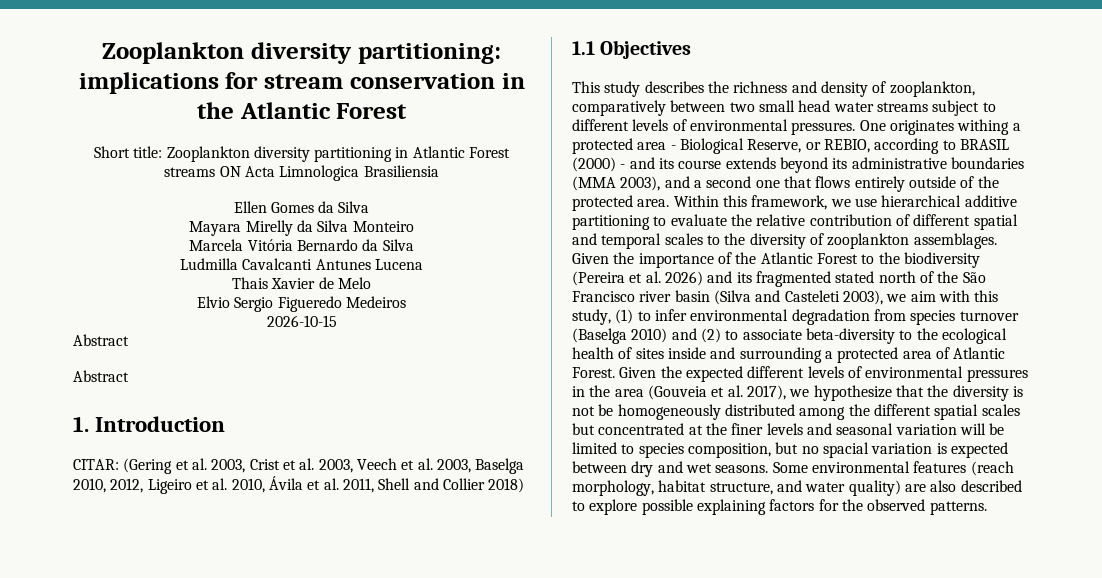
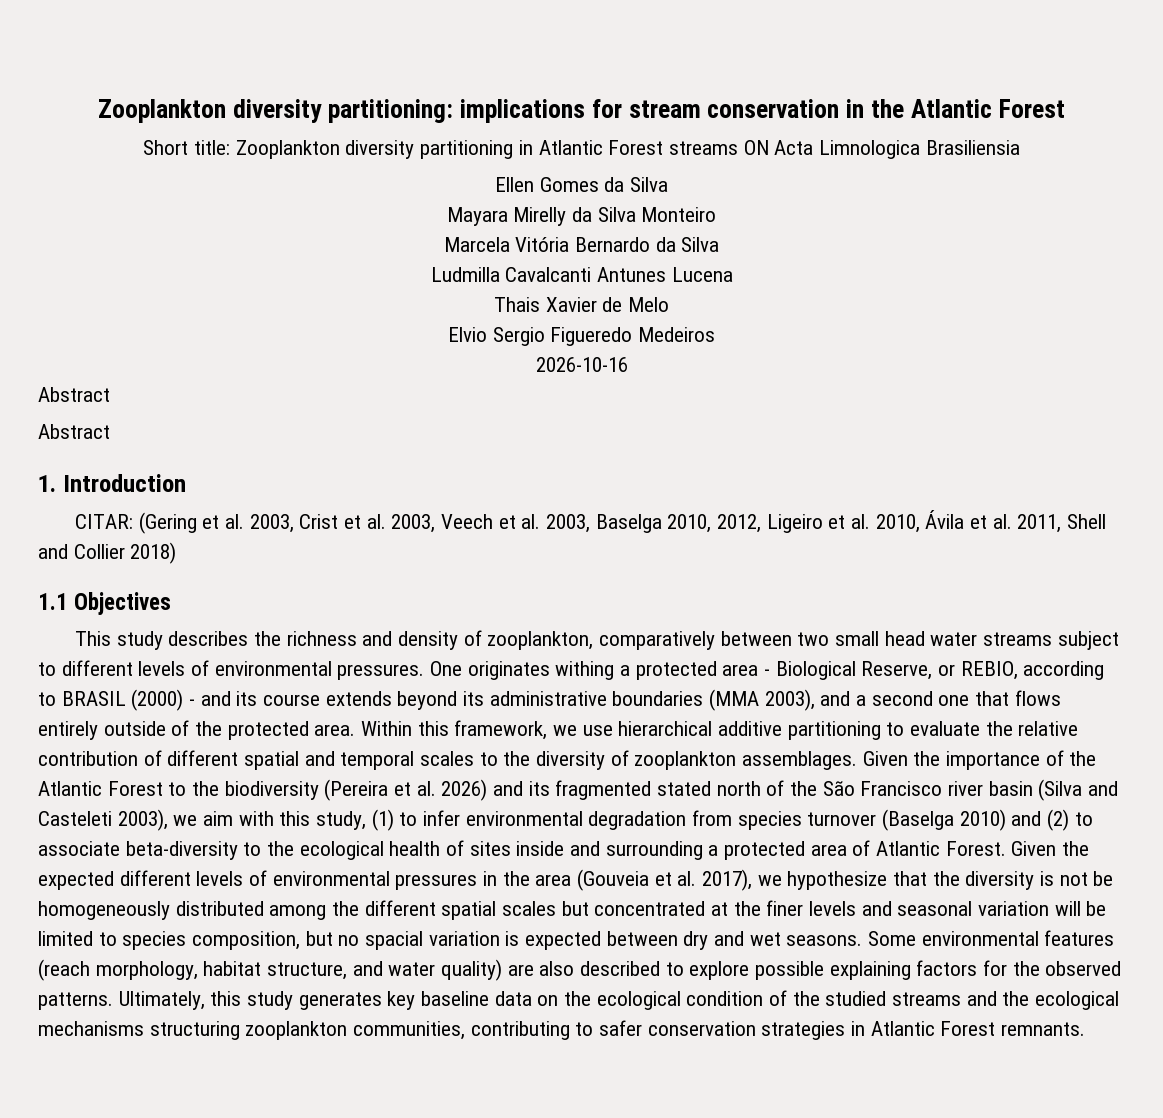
- 2026-10-15
+ 2026-10-16
+ Ultimately, this study generates key baseline data on the ecological condition of the studied streams and the ecological mechanisms structuring zooplankton communities, contributing to safer conservation strategies in Atlantic Forest remnants.

